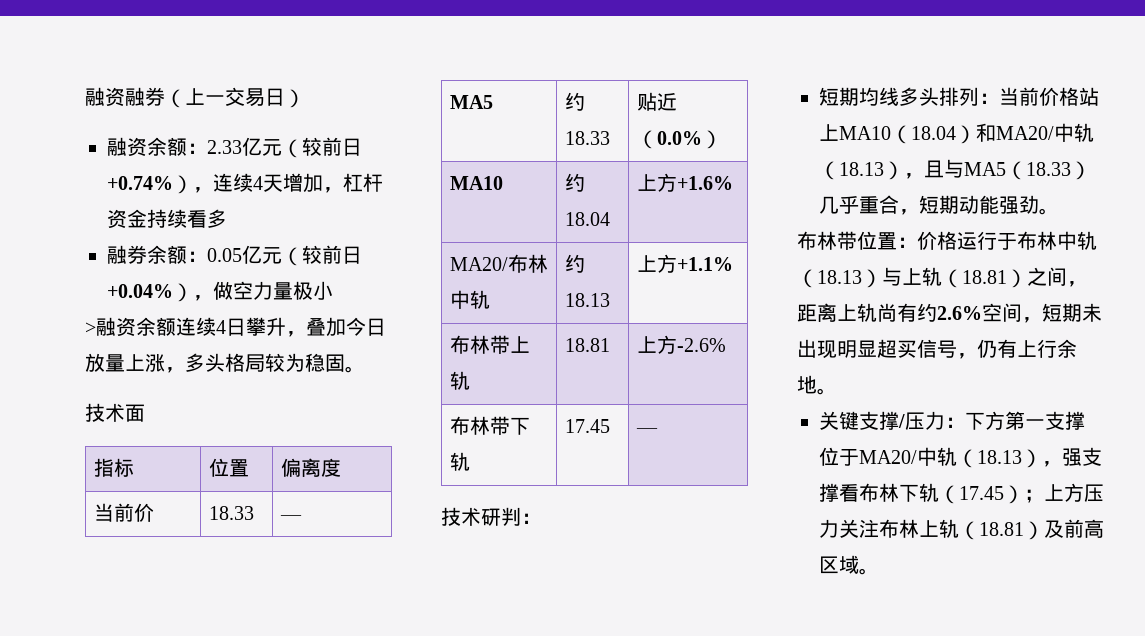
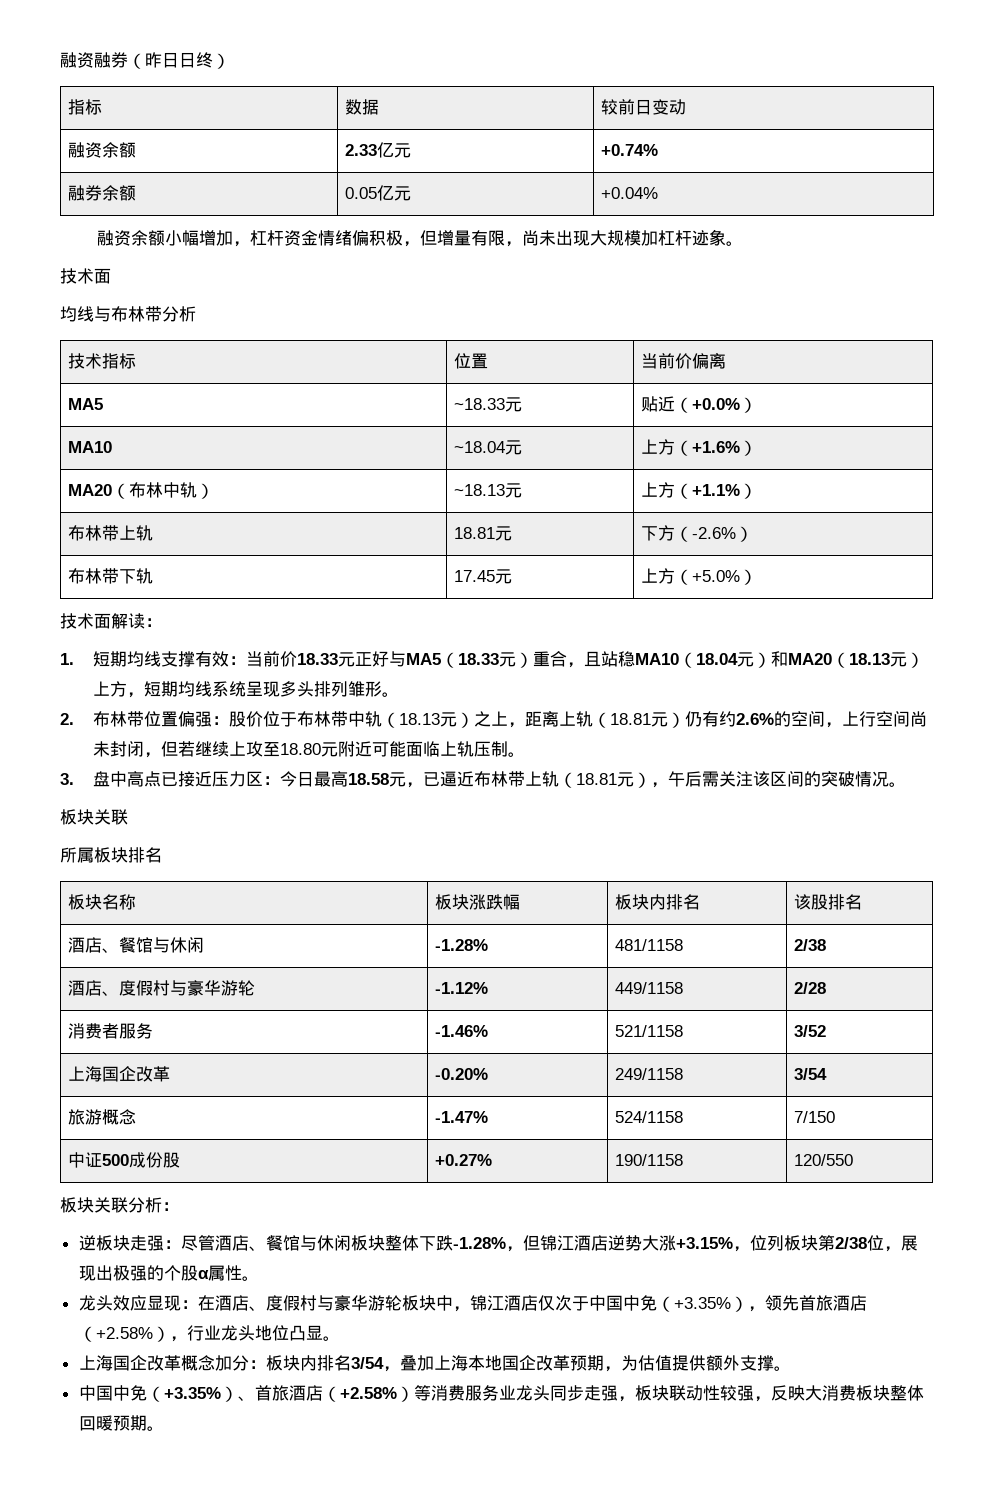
- 融资融券（上一交易日）
- 融资余额：2.33亿元（较前日+0.74%），连续4天增加，杠杆资金持续看多
- 融券余额：0.05亿元（较前日+0.04%），做空力量极小
- >融资余额连续4日攀升，叠加今日放量上涨，多头格局较为稳固。
+ 融资融券（昨日日终）
+ 指标 | 数据 | 较前日变动
+ 融资余额 | 2.33亿元 | +0.74%
+ 融券余额 | 0.05亿元 | +0.04%
+ 融资余额小幅增加，杠杆资金情绪偏积极，但增量有限，尚未出现大规模加杠杆迹象。
  技术面
- 指标 | 位置 | 偏离度
- 当前价 | 18.33 | —
+ 均线与布林带分析
+ 技术指标 | 位置 | 当前价偏离
- MA5 | 约18.33 | 贴近（0.0%）
+ MA5 | ~18.33元 | 贴近（+0.0%）
- MA10 | 约18.04 | 上方+1.6%
- MA20/布林中轨 | 约18.13 | 上方+1.1%
+ MA10 | ~18.04元 | 上方（+1.6%）
+ MA20（布林中轨） | ~18.13元 | 上方（+1.1%）
- 布林带上轨 | 18.81 | 上方-2.6%
+ 布林带上轨 | 18.81元 | 下方（-2.6%）
- 布林带下轨 | 17.45 | —
- 技术研判：
- 短期均线多头排列：当前价格站上MA10（18.04）和MA20/中轨（18.13），且与MA5（18.33）几乎重合，短期动能强劲。
- 布林带位置：价格运行于布林中轨（18.13）与上轨（18.81）之间，距离上轨尚有约2.6%空间，短期未出现明显超买信号，仍有上行余地。
- 关键支撑/压力：下方第一支撑位于MA20/中轨（18.13），强支撑看布林下轨（17.45）；上方压力关注布林上轨（18.81）及前高区域。
+ 布林带下轨 | 17.45元 | 上方（+5.0%）
+ 技术面解读：
+ 1.短期均线支撑有效：当前价18.33元正好与MA5（18.33元）重合，且站稳MA10（18.04元）和MA20（18.13元）上方，短期均线系统呈现多头排列雏形。
+ 2.布林带位置偏强：股价位于布林带中轨（18.13元）之上，距离上轨（18.81元）仍有约2.6%的空间，上行空间尚未封闭，但若继续上攻至18.80元附近可能面临上轨压制。
+ 3.盘中高点已接近压力区：今日最高18.58元，已逼近布林带上轨（18.81元），午后需关注该区间的突破情况。
+ 板块关联
+ 所属板块排名
+ 板块名称 | 板块涨跌幅 | 板块内排名 | 该股排名
+ 酒店、餐馆与休闲 | -1.28% | 481/1158 | 2/38
+ 酒店、度假村与豪华游轮 | -1.12% | 449/1158 | 2/28
+ 消费者服务 | -1.46% | 521/1158 | 3/52
+ 上海国企改革 | -0.20% | 249/1158 | 3/54
+ 旅游概念 | -1.47% | 524/1158 | 7/150
+ 中证500成份股 | +0.27% | 190/1158 | 120/550
+ 板块关联分析：
+ 逆板块走强：尽管酒店、餐馆与休闲板块整体下跌-1.28%，但锦江酒店逆势大涨+3.15%，位列板块第2/38位，展现出极强的个股α属性。
+ 龙头效应显现：在酒店、度假村与豪华游轮板块中，锦江酒店仅次于中国中免（+3.35%），领先首旅酒店（+2.58%），行业龙头地位凸显。
+ 上海国企改革概念加分：板块内排名3/54，叠加上海本地国企改革预期，为估值提供额外支撑。
+ 中国中免（+3.35%）、首旅酒店（+2.58%）等消费服务业龙头同步走强，板块联动性较强，反映大消费板块整体回暖预期。

